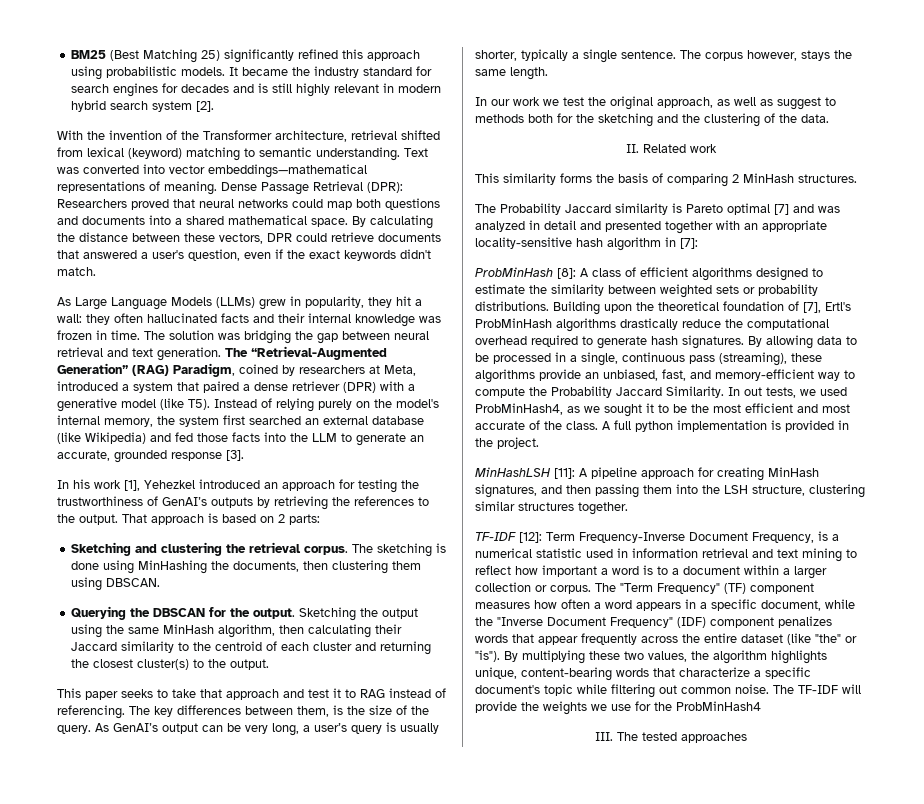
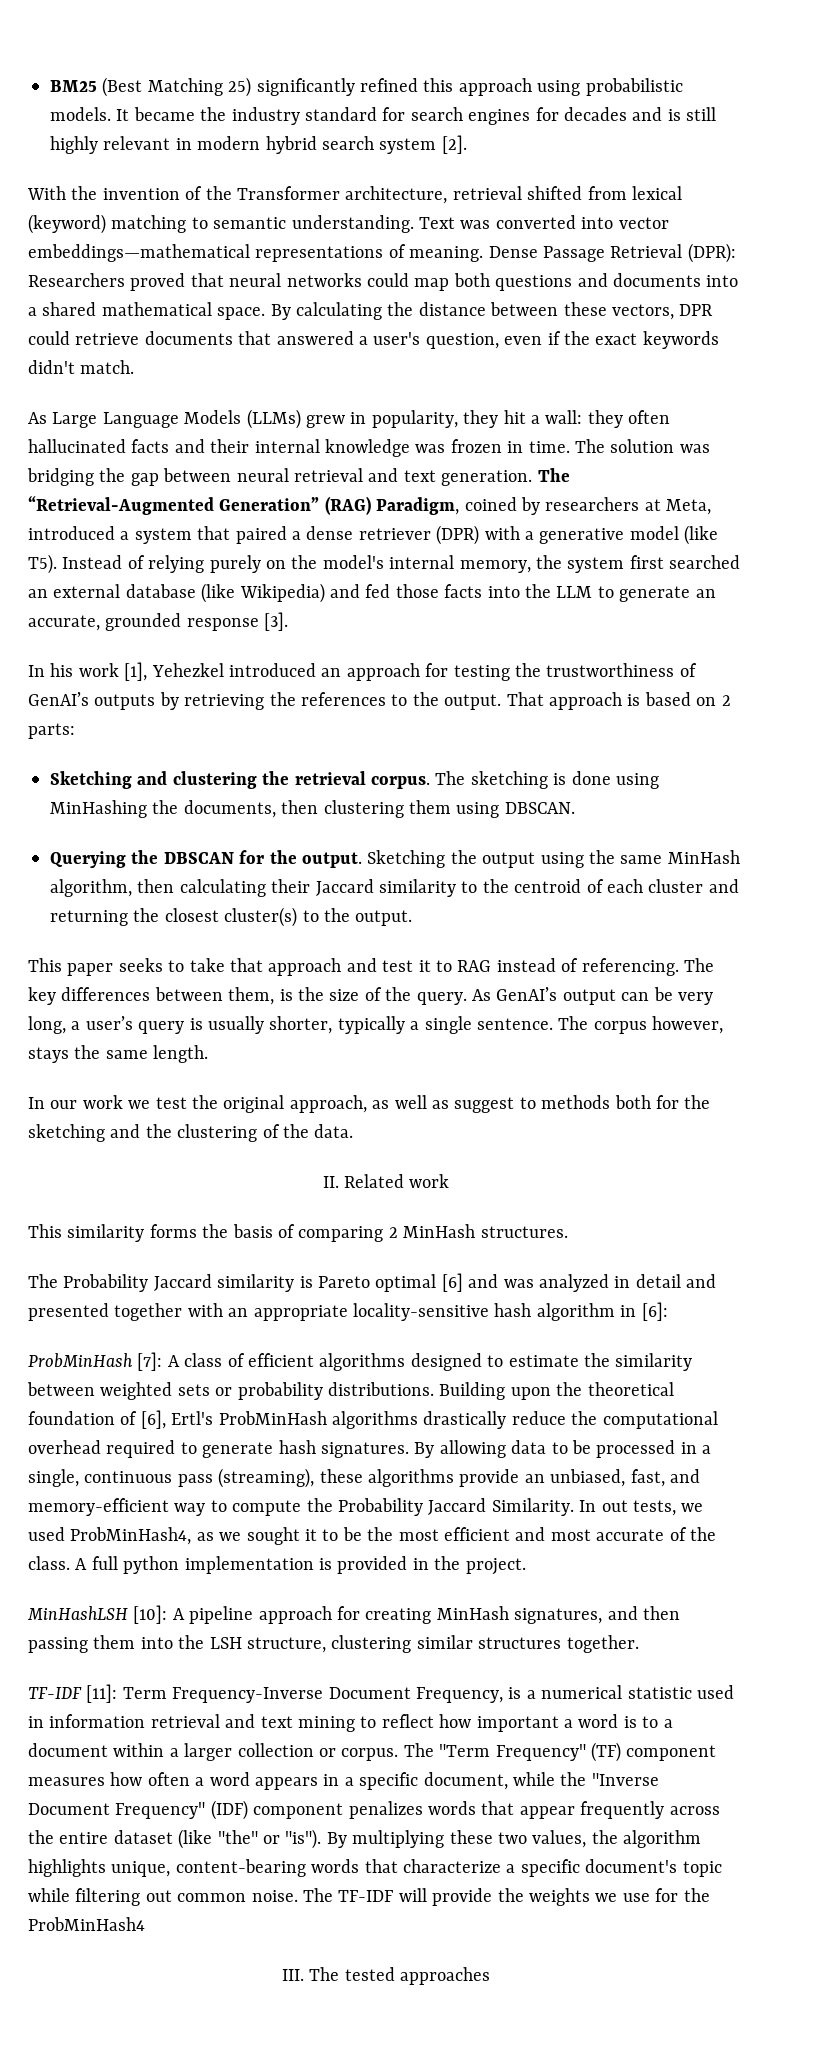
- The Probability Jaccard similarity is Pareto optimal [7] and was analyzed in detail and presented together with an appropriate locality-sensitive hash algorithm in [7]:
- ProbMinHash [8]: A class of efficient algorithms designed to estimate the similarity between weighted sets or probability distributions.
+ The Probability Jaccard similarity is Pareto optimal [6] and was analyzed in detail and presented together with an appropriate locality-sensitive hash algorithm in [6]:
+ ProbMinHash [7]: A class of efficient algorithms designed to estimate the similarity between weighted sets or probability distributions.
- Building upon the theoretical foundation of [7], Ertl's ProbMinHash algorithms drastically reduce the computational overhead required to generate hash signatures.
+ Building upon the theoretical foundation of [6], Ertl's ProbMinHash algorithms drastically reduce the computational overhead required to generate hash signatures.
- MinHashLSH [11]: A pipeline approach for creating MinHash signatures, and then passing them into the LSH structure, clustering similar structures together.
+ MinHashLSH [10]: A pipeline approach for creating MinHash signatures, and then passing them into the LSH structure, clustering similar structures together.
- TF-IDF [12]: Term Frequency-Inverse Document Frequency, is a numerical statistic used in information retrieval and text mining to reflect how important a word is to a document within a larger collection or corpus.
+ TF-IDF [11]: Term Frequency-Inverse Document Frequency, is a numerical statistic used in information retrieval and text mining to reflect how important a word is to a document within a larger collection or corpus.

